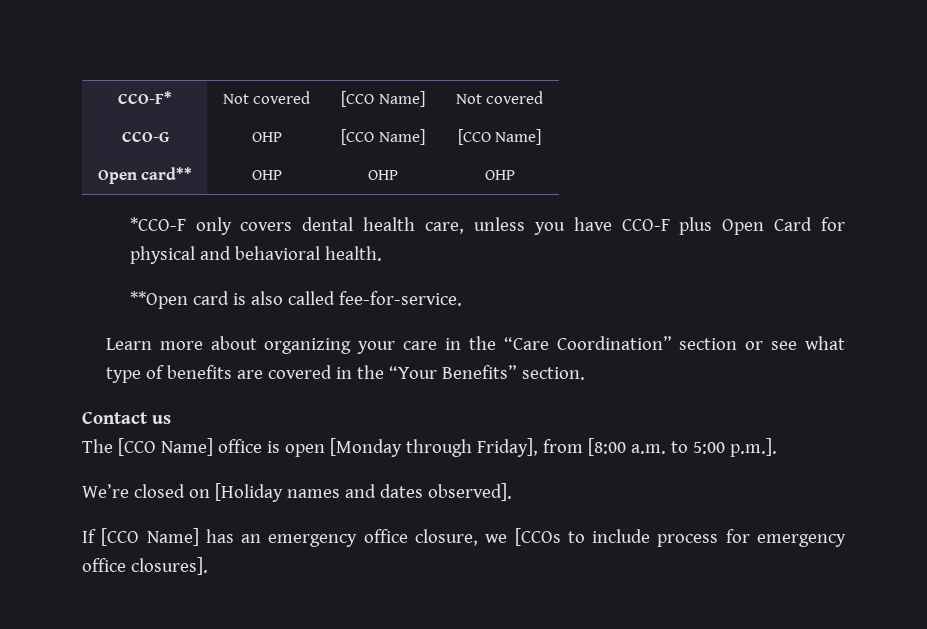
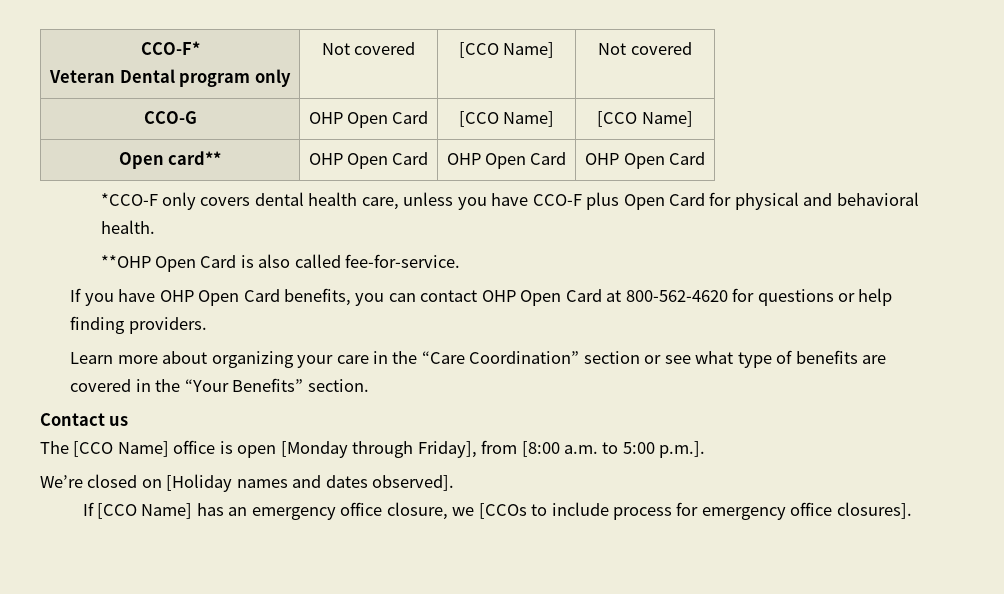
- CCO-F* | Not covered | [CCO Name] | Not covered
+ CCO-F*
+ Veteran Dental program only | Not covered | [CCO Name] | Not covered
- CCO-G | OHP | [CCO Name] | [CCO Name]
+ CCO-G | OHP Open Card | [CCO Name] | [CCO Name]
- Open card** | OHP | OHP | OHP
+ Open card** | OHP Open Card | OHP Open Card | OHP Open Card
- **Open card is also called fee-for-service.
+ **OHP Open Card is also called fee-for-service.
+ If you have OHP Open Card benefits, you can contact OHP Open Card at 800-562-4620 for questions or help finding providers.

